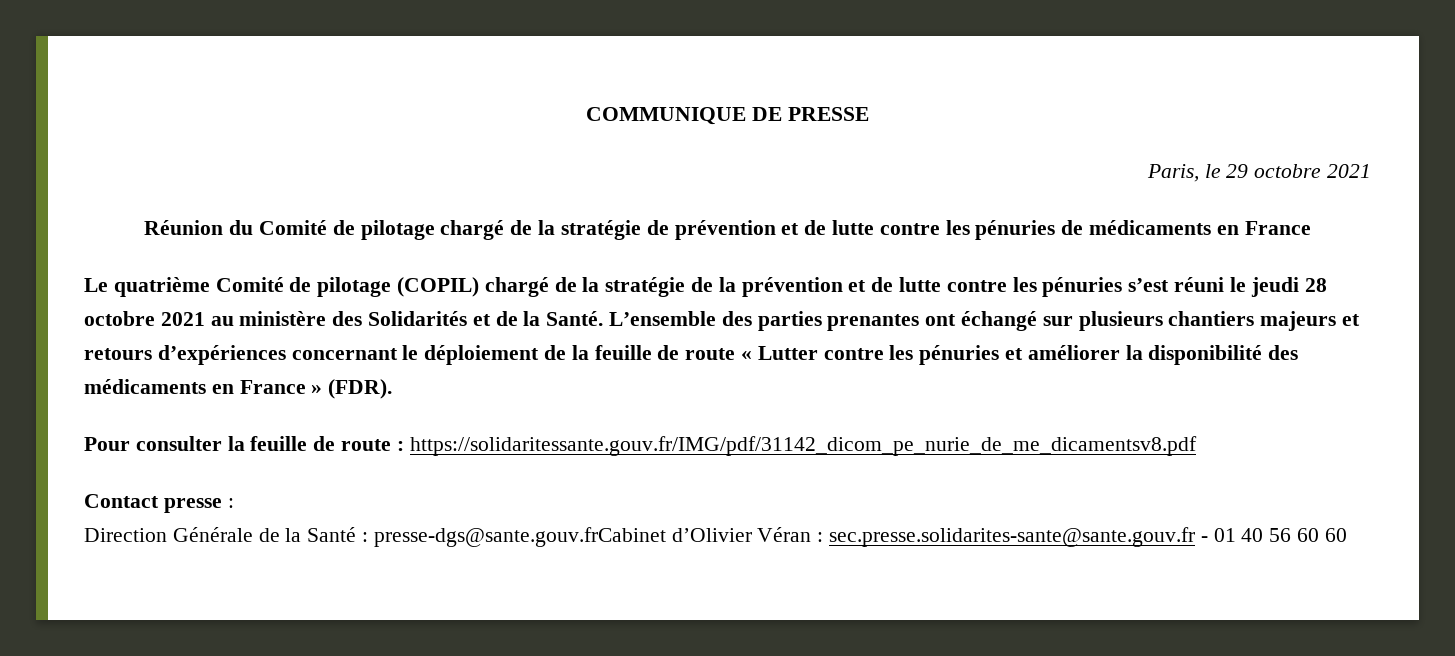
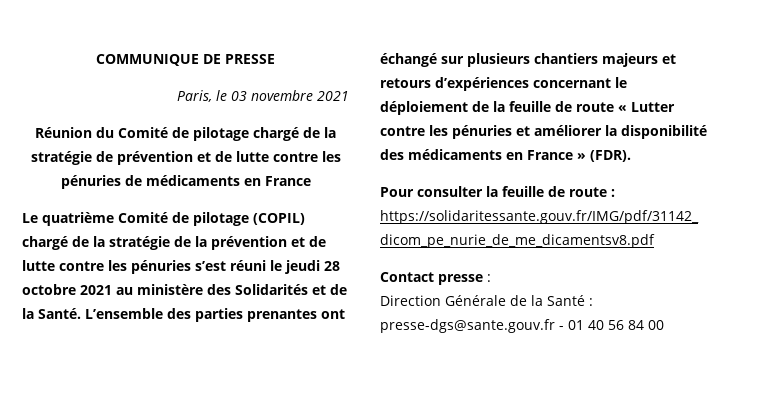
- Paris, le 29 octobre 2021
+ Paris, le 03 novembre 2021
- Direction Générale de la Santé : presse-dgs@sante.gouv.frCabinet d’Olivier Véran : sec.presse.solidarites-sante@sante.gouv.fr - 01 40 56 60 60
+ Direction Générale de la Santé : presse-dgs@sante.gouv.fr - 01 40 56 84 00

